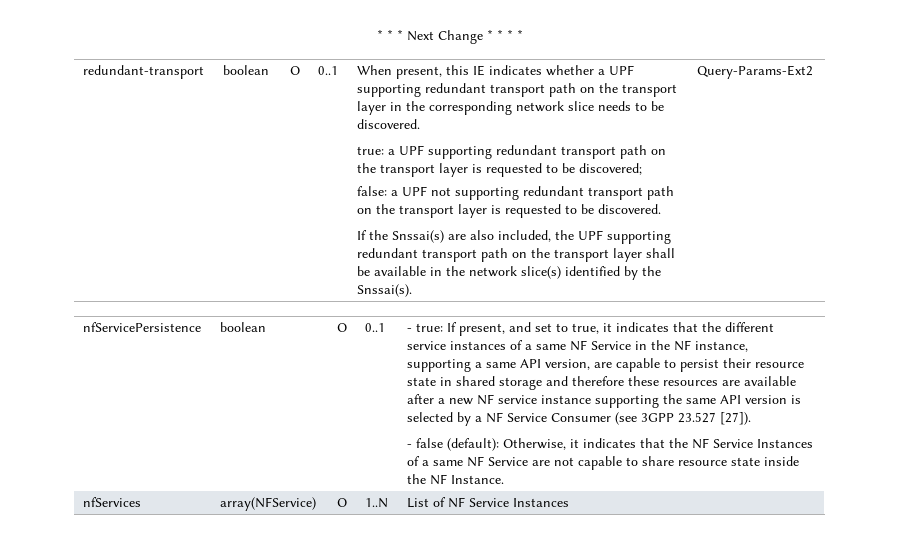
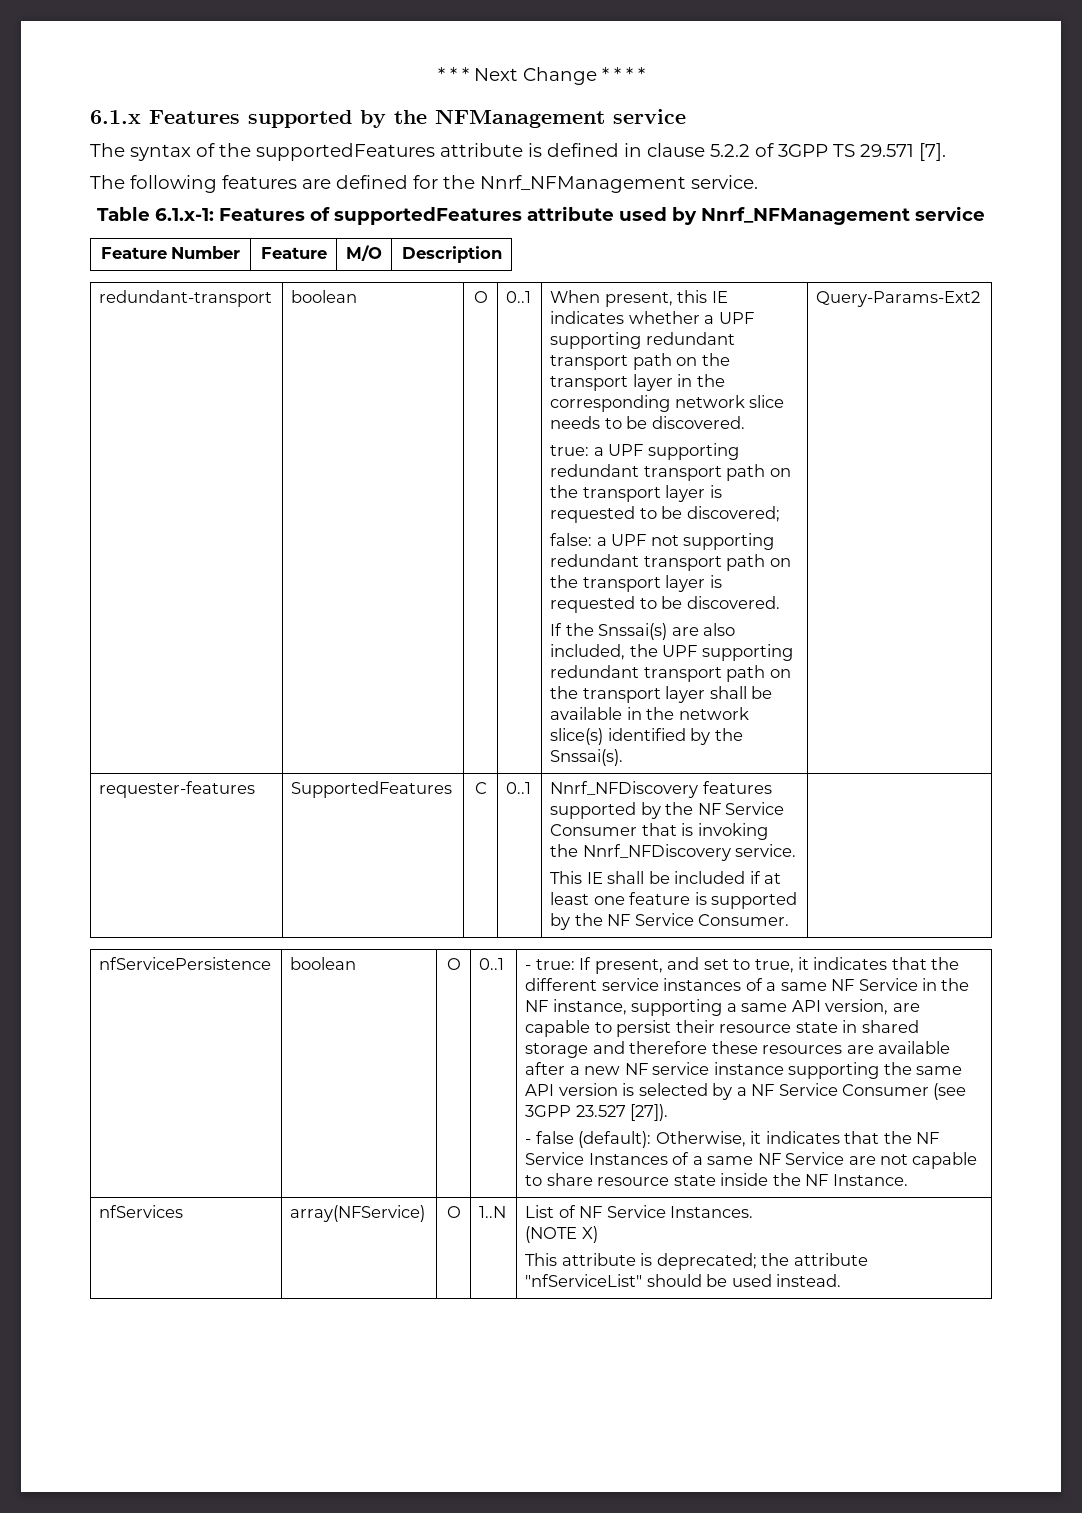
+ 6.1.x Features supported by the NFManagement service
+ The syntax of the supportedFeatures attribute is defined in clause 5.2.2 of 3GPP TS 29.571 [7].
+ The following features are defined for the Nnrf_NFManagement service.
+ Table 6.1.x-1: Features of supportedFeatures attribute used by Nnrf_NFManagement service
+ Feature Number | Feature | M/O | Description
+ requester-features | SupportedFeatures | C | 0..1 | Nnrf_NFDiscovery features supported by the NF Service Consumer that is invoking the Nnrf_NFDiscovery service.
+ This IE shall be included if at least one feature is supported by the NF Service Consumer. |
- nfServices | array(NFService) | O | 1..N | List of NF Service Instances
+ nfServices | array(NFService) | O | 1..N | List of NF Service Instances.
+ (NOTE X)
+ This attribute is deprecated; the attribute "nfServiceList" should be used instead.

